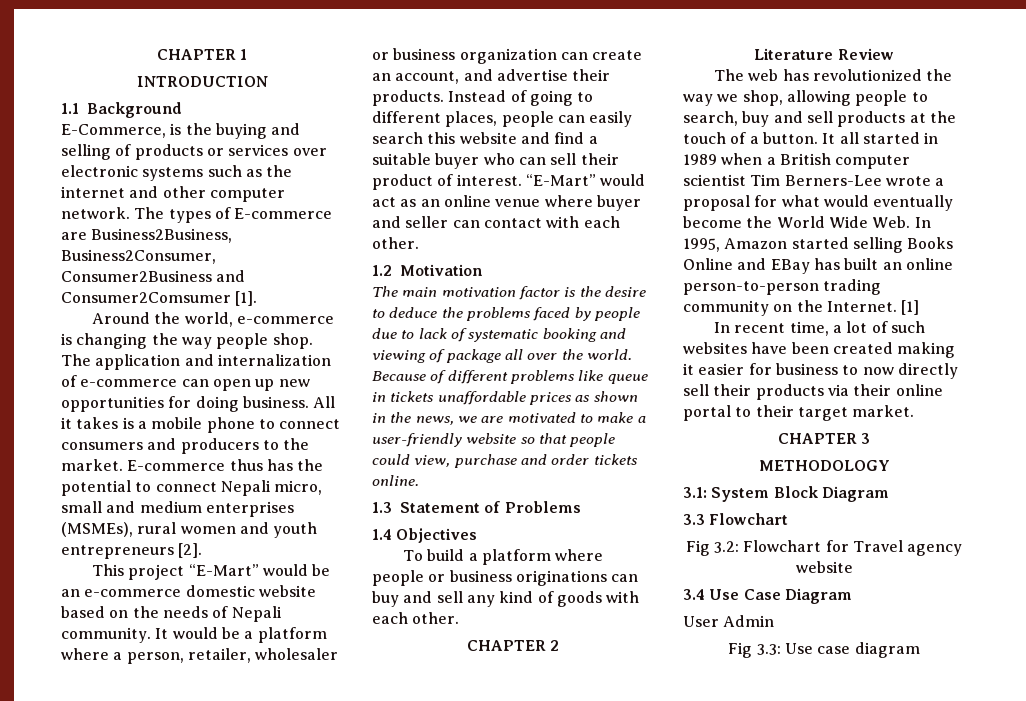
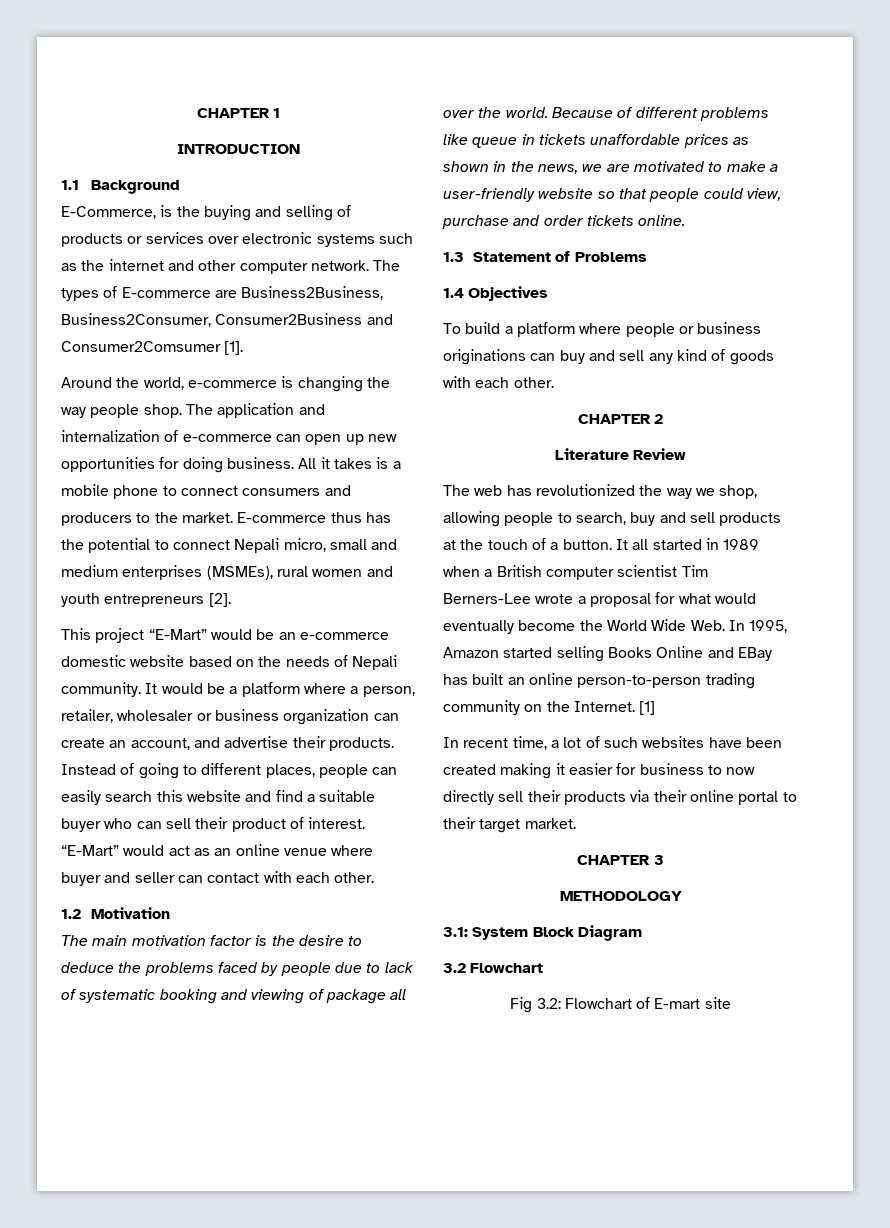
- 3.3 Flowchart
+ 3.2 Flowchart
- Fig 3.2: Flowchart for Travel agency website
- 3.4 Use Case Diagram
- User Admin
- Fig 3.3: Use case diagram
+ Fig 3.2: Flowchart of E-mart site

